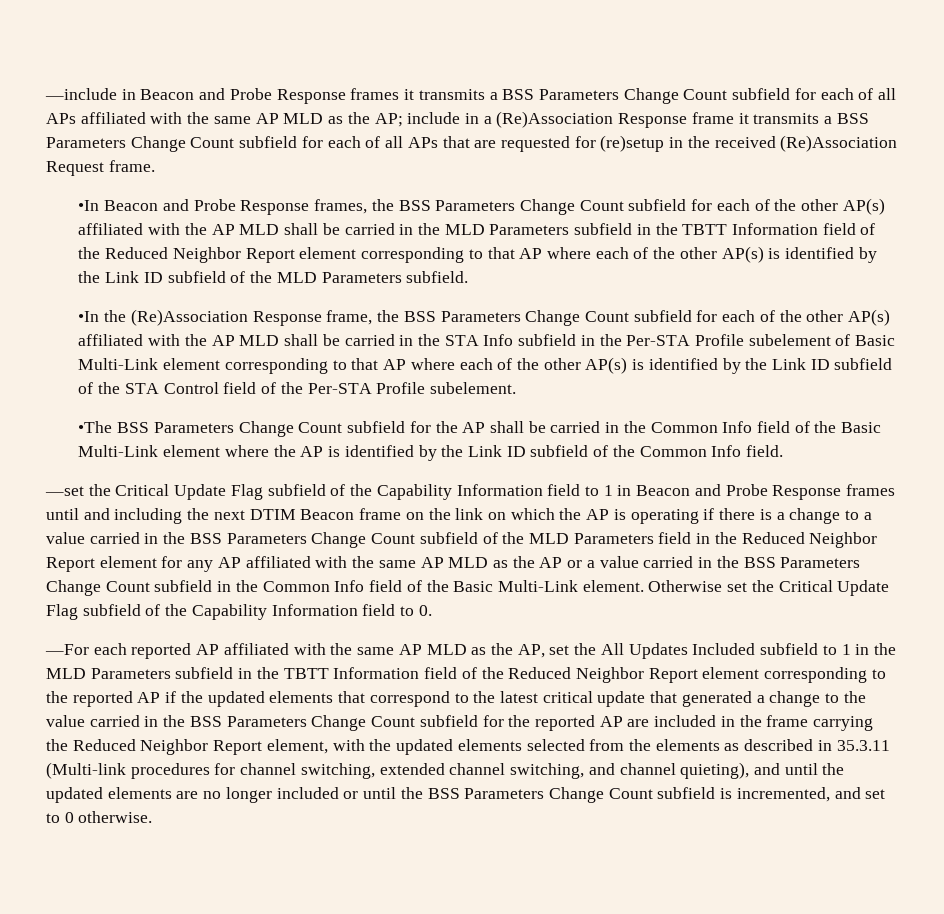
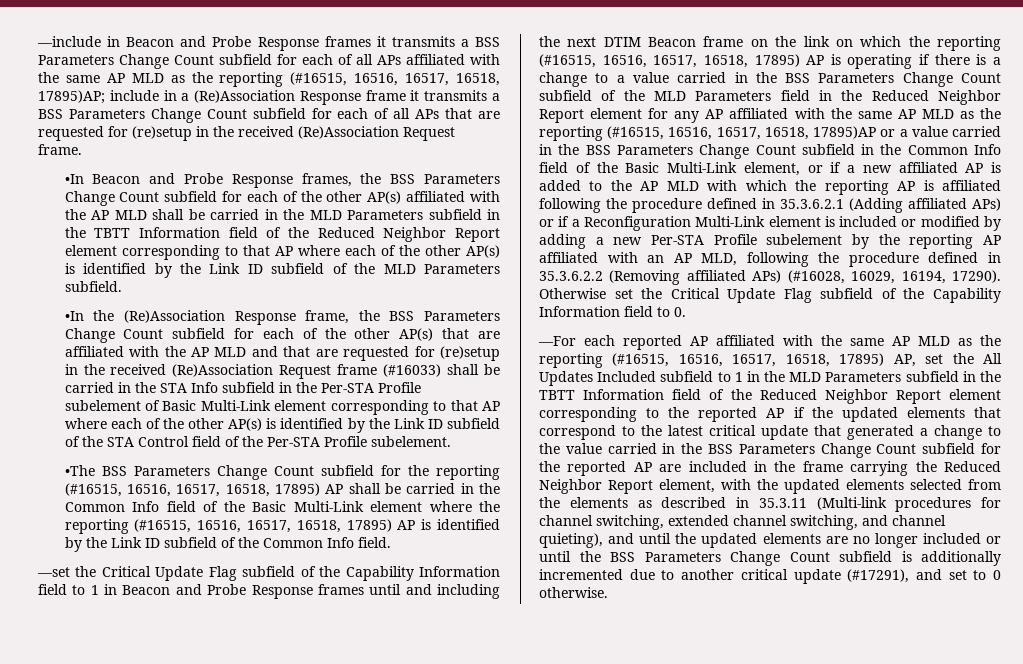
- —include in Beacon and Probe Response frames it transmits a BSS Parameters Change Count subfield for each of all APs affiliated with the same AP MLD as the AP; include in a (Re)Association Response frame it transmits a BSS Parameters Change Count subfield for each of all APs that are requested for (re)setup in the received (Re)Association Request frame.
+ —include in Beacon and Probe Response frames it transmits a BSS Parameters Change Count subfield for each of all APs affiliated with the same AP MLD as the reporting (#16515, 16516, 16517, 16518, 17895)AP; include in a (Re)Association Response frame it transmits a BSS Parameters Change Count subfield for each of all APs that are requested for (re)setup in the received (Re)Association Request frame.
- •In the (Re)Association Response frame, the BSS Parameters Change Count subfield for each of the other AP(s) affiliated with the AP MLD shall be carried in the STA Info subfield in the Per-STA Profile subelement of Basic Multi-Link element corresponding to that AP where each of the other AP(s) is identified by the Link ID subfield of the STA Control field of the Per-STA Profile subelement.
+ •In the (Re)Association Response frame, the BSS Parameters Change Count subfield for each of the other AP(s) that are affiliated with the AP MLD and that are requested for (re)setup in the received (Re)Association Request frame (#16033) shall be carried in the STA Info subfield in the Per-STA Profile subelement of Basic Multi-Link element corresponding to that AP where each of the other AP(s) is identified by the Link ID subfield of the STA Control field of the Per-STA Profile subelement.
- •The BSS Parameters Change Count subfield for the AP shall be carried in the Common Info field of the Basic Multi-Link element where the AP is identified by the Link ID subfield of the Common Info field.
+ •The BSS Parameters Change Count subfield for the reporting (#16515, 16516, 16517, 16518, 17895) AP shall be carried in the Common Info field of the Basic Multi-Link element where the reporting (#16515, 16516, 16517, 16518, 17895) AP is identified by the Link ID subfield of the Common Info field.
- —set the Critical Update Flag subfield of the Capability Information field to 1 in Beacon and Probe Response frames until and including the next DTIM Beacon frame on the link on which the AP is operating if there is a change to a value carried in the BSS Parameters Change Count subfield of the MLD Parameters field in the Reduced Neighbor Report element for any AP affiliated with the same AP MLD as the AP or a value carried in the BSS Parameters Change Count subfield in the Common Info field of the Basic Multi-Link element.
+ —set the Critical Update Flag subfield of the Capability Information field to 1 in Beacon and Probe Response frames until and including the next DTIM Beacon frame on the link on which the reporting (#16515, 16516, 16517, 16518, 17895) AP is operating if there is a change to a value carried in the BSS Parameters Change Count subfield of the MLD Parameters field in the Reduced Neighbor Report element for any AP affiliated with the same AP MLD as the reporting (#16515, 16516, 16517, 16518, 17895)AP or a value carried in the BSS Parameters Change Count subfield in the Common Info field of the Basic Multi-Link element, or if a new affiliated AP is added to the AP MLD with which the reporting AP is affiliated following the procedure defined in 35.3.6.2.1 (Adding affiliated APs) or if a Reconfiguration Multi-Link element is included or modified by adding a new Per-STA Profile subelement by the reporting AP affiliated with an AP MLD, following the procedure defined in 35.3.6.2.2 (Removing affiliated APs) (#16028, 16029, 16194, 17290).
- —For each reported AP affiliated with the same AP MLD as the AP, set the All Updates Included subfield to 1 in the MLD Parameters subfield in the TBTT Information field of the Reduced Neighbor Report element corresponding to the reported AP if the updated elements that correspond to the latest critical update that generated a change to the value carried in the BSS Parameters Change Count subfield for the reported AP are included in the frame carrying the Reduced Neighbor Report element, with the updated elements selected from the elements as described in 35.3.11 (Multi-link procedures for channel switching, extended channel switching, and channel quieting), and until the updated elements are no longer included or until the BSS Parameters Change Count subfield is incremented, and set to 0 otherwise.
+ —For each reported AP affiliated with the same AP MLD as the reporting (#16515, 16516, 16517, 16518, 17895) AP, set the All Updates Included subfield to 1 in the MLD Parameters subfield in the TBTT Information field of the Reduced Neighbor Report element corresponding to the reported AP if the updated elements that correspond to the latest critical update that generated a change to the value carried in the BSS Parameters Change Count subfield for the reported AP are included in the frame carrying the Reduced Neighbor Report element, with the updated elements selected from the elements as described in 35.3.11 (Multi-link procedures for channel switching, extended channel switching, and channel quieting), and until the updated elements are no longer included or until the BSS Parameters Change Count subfield is additionally incremented due to another critical update (#17291), and set to 0 otherwise.

